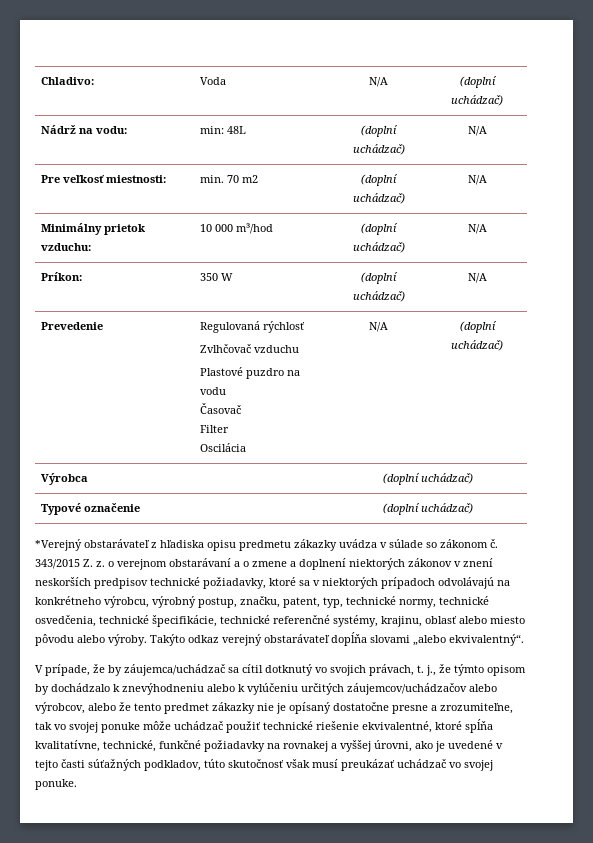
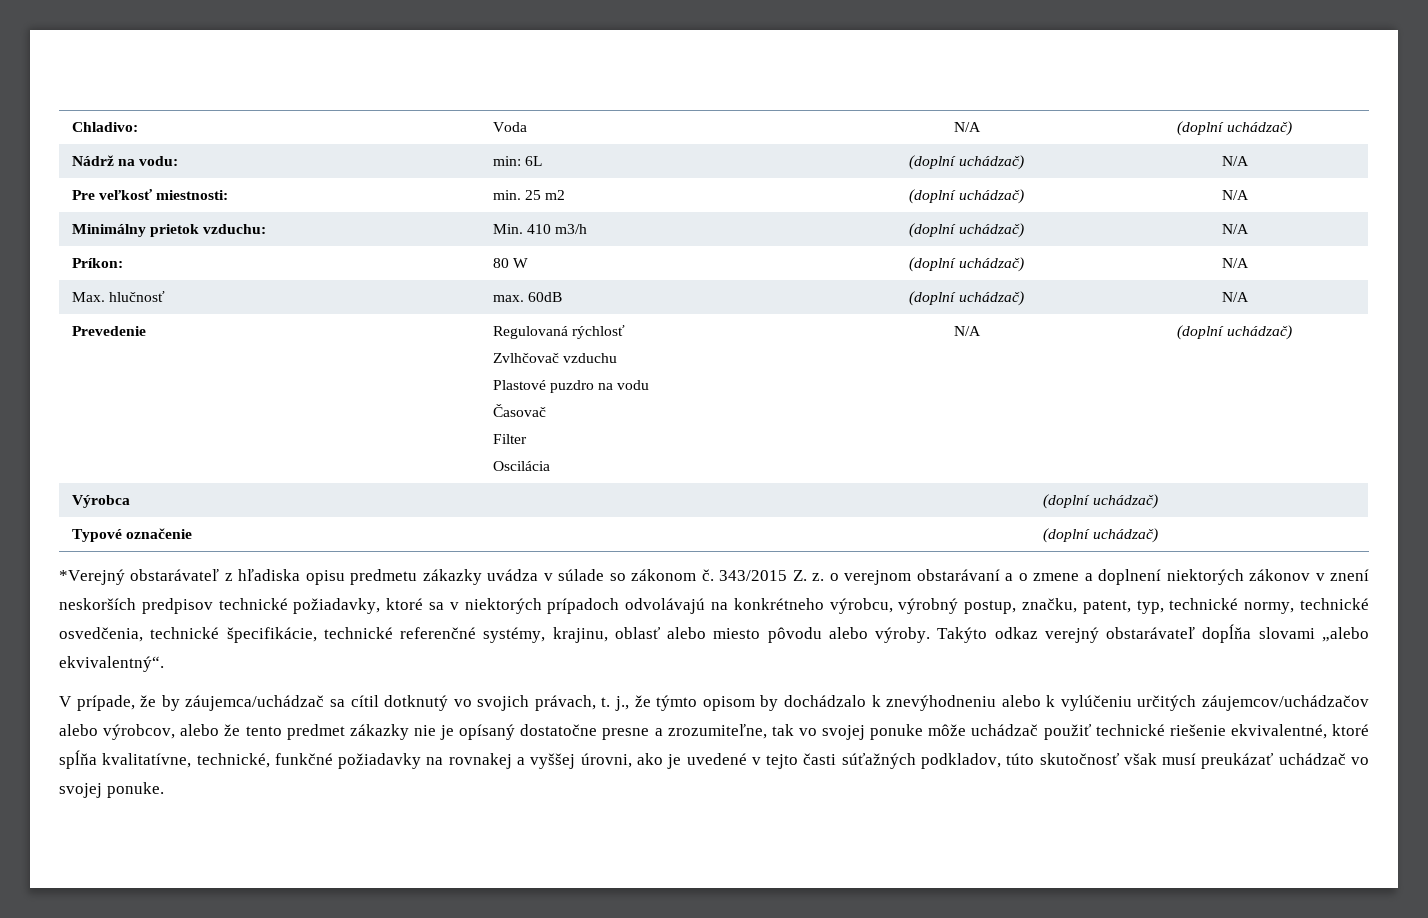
- Nádrž na vodu: | min: 48L | (doplní uchádzač) | N/A
+ Nádrž na vodu: | min: 6L | (doplní uchádzač) | N/A
- Pre veľkosť miestnosti: | min. 70 m2 | (doplní uchádzač) | N/A
+ Pre veľkosť miestnosti: | min. 25 m2 | (doplní uchádzač) | N/A
- Minimálny prietok vzduchu: | 10 000 m³/hod | (doplní uchádzač) | N/A
+ Minimálny prietok vzduchu: | Min. 410 m3/h | (doplní uchádzač) | N/A
- Príkon: | 350 W | (doplní uchádzač) | N/A
+ Príkon: | 80 W | (doplní uchádzač) | N/A
+ Max. hlučnosť | max. 60dB | (doplní uchádzač) | N/A

